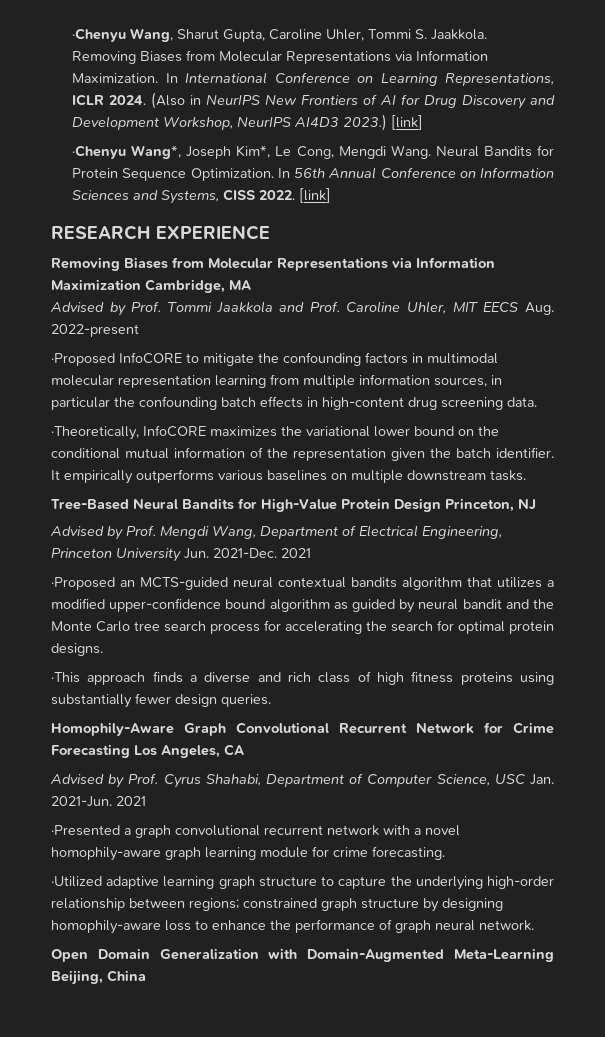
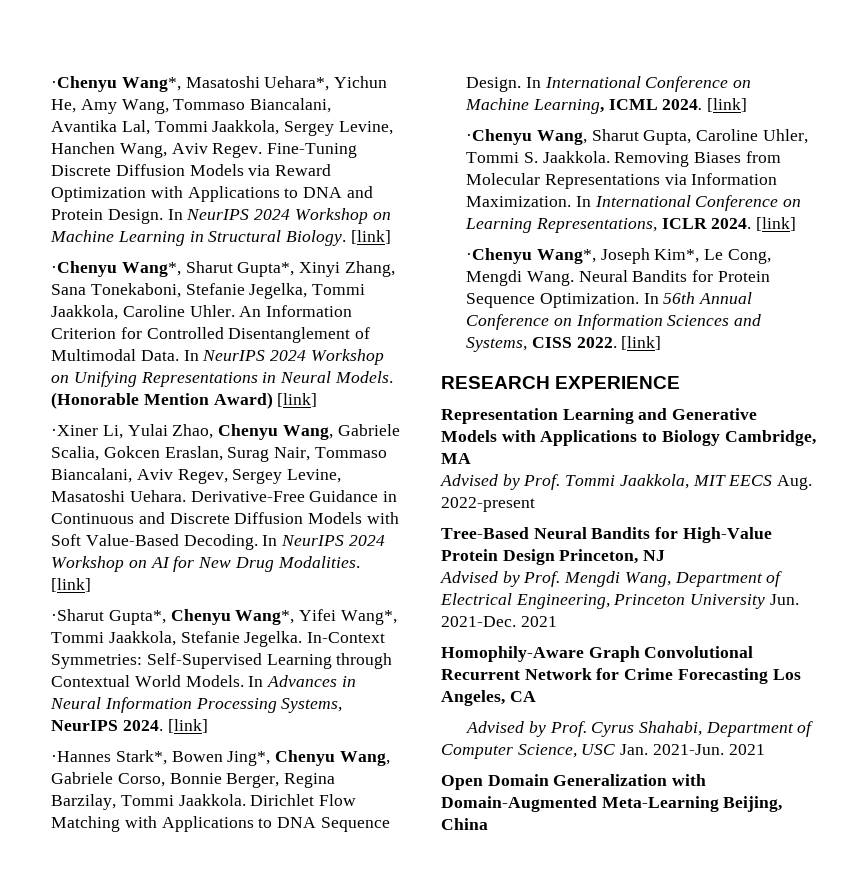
+ ·Chenyu Wang*, Masatoshi Uehara*, Yichun He, Amy Wang, Tommaso Biancalani, Avantika Lal, Tommi Jaakkola, Sergey Levine, Hanchen Wang, Aviv Regev. Fine-Tuning Discrete Diffusion Models via Reward Optimization with Applications to DNA and Protein Design. In NeurIPS 2024 Workshop on Machine Learning in Structural Biology. [link]
+ ·Chenyu Wang*, Sharut Gupta*, Xinyi Zhang, Sana Tonekaboni, Stefanie Jegelka, Tommi Jaakkola, Caroline Uhler. An Information Criterion for Controlled Disentanglement of Multimodal Data. In NeurIPS 2024 Workshop on Unifying Representations in Neural Models. (Honorable Mention Award) [link]
+ ·Xiner Li, Yulai Zhao, Chenyu Wang, Gabriele Scalia, Gokcen Eraslan, Surag Nair, Tommaso Biancalani, Aviv Regev, Sergey Levine, Masatoshi Uehara. Derivative-Free Guidance in Continuous and Discrete Diffusion Models with Soft Value-Based Decoding. In NeurIPS 2024 Workshop on AI for New Drug Modalities. [link]
+ ·Sharut Gupta*, Chenyu Wang*, Yifei Wang*, Tommi Jaakkola, Stefanie Jegelka. In-Context Symmetries: Self-Supervised Learning through Contextual World Models. In Advances in Neural Information Processing Systems, NeurIPS 2024. [link]
+ ·Hannes Stark*, Bowen Jing*, Chenyu Wang, Gabriele Corso, Bonnie Berger, Regina Barzilay, Tommi Jaakkola. Dirichlet Flow Matching with Applications to DNA Sequence Design. In International Conference on Machine Learning, ICML 2024. [link]
- (Also in NeurIPS New Frontiers of AI for Drug Discovery and Development Workshop, NeurIPS AI4D3 2023.)
- Removing Biases from Molecular Representations via Information Maximization Cambridge, MA
+ Representation Learning and Generative Models with Applications to Biology Cambridge, MA
- Advised by Prof. Tommi Jaakkola and Prof. Caroline Uhler, MIT EECS Aug. 2022-present
+ Advised by Prof. Tommi Jaakkola, MIT EECS Aug. 2022-present
- ·Proposed InfoCORE to mitigate the confounding factors in multimodal molecular representation learning from multiple information sources, in particular the confounding batch effects in high-content drug screening data.
- ·Theoretically, InfoCORE maximizes the variational lower bound on the conditional mutual information of the representation given the batch identifier. It empirically outperforms various baselines on multiple downstream tasks.
- ·Proposed an MCTS-guided neural contextual bandits algorithm that utilizes a modified upper-confidence bound algorithm as guided by neural bandit and the Monte Carlo tree search process for accelerating the search for optimal protein designs.
- ·This approach finds a diverse and rich class of high fitness proteins using substantially fewer design queries.
- ·Presented a graph convolutional recurrent network with a novel homophily-aware graph learning module for crime forecasting.
- ·Utilized adaptive learning graph structure to capture the underlying high-order relationship between regions; constrained graph structure by designing homophily-aware loss to enhance the performance of graph neural network.

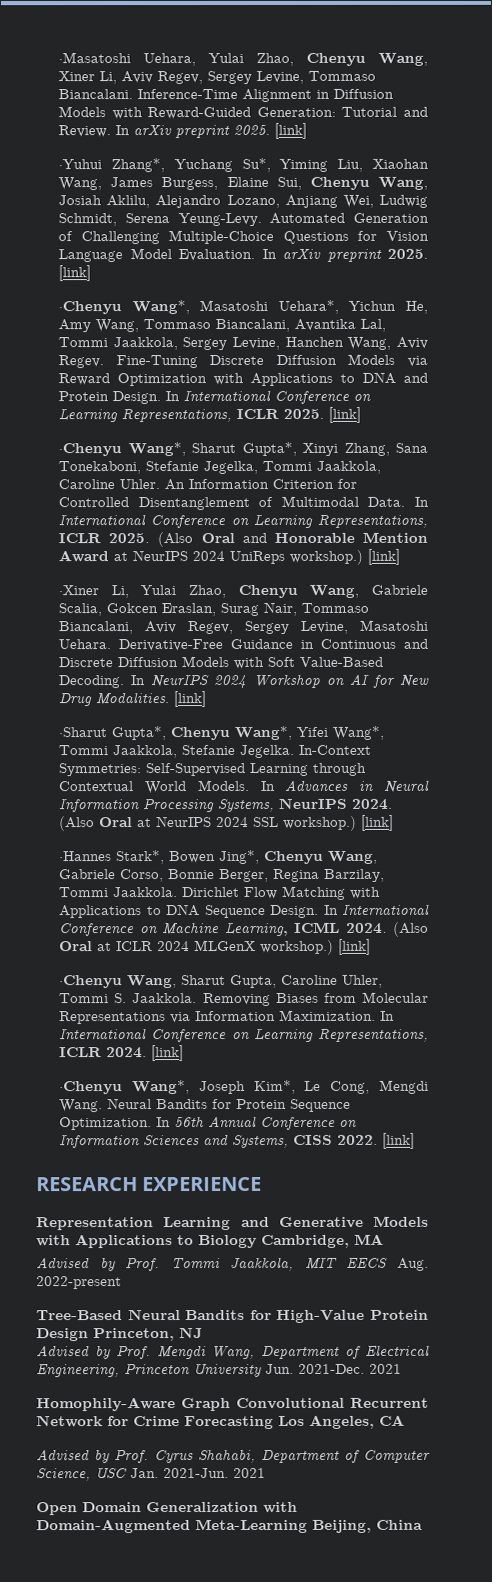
+ ·Masatoshi Uehara, Yulai Zhao, Chenyu Wang, Xiner Li, Aviv Regev, Sergey Levine, Tommaso Biancalani. Inference-Time Alignment in Diffusion Models with Reward-Guided Generation: Tutorial and Review. In arXiv preprint 2025. [link]
+ ·Yuhui Zhang*, Yuchang Su*, Yiming Liu, Xiaohan Wang, James Burgess, Elaine Sui, Chenyu Wang, Josiah Aklilu, Alejandro Lozano, Anjiang Wei, Ludwig Schmidt, Serena Yeung-Levy. Automated Generation of Challenging Multiple-Choice Questions for Vision Language Model Evaluation. In arXiv preprint 2025. [link]
- Fine-Tuning Discrete Diffusion Models via Reward Optimization with Applications to DNA and Protein Design. In NeurIPS 2024 Workshop on Machine Learning in Structural Biology.
+ Fine-Tuning Discrete Diffusion Models via Reward Optimization with Applications to DNA and Protein Design. In International Conference on Learning Representations, ICLR 2025.
- In NeurIPS 2024 Workshop on Unifying Representations in Neural Models. (Honorable Mention Award) [link]
+ In International Conference on Learning Representations, ICLR 2025. (Also Oral and Honorable Mention Award at NeurIPS 2024 UniReps workshop.) [link]
+ (Also Oral at NeurIPS 2024 SSL workshop.)
+ (Also Oral at ICLR 2024 MLGenX workshop.)

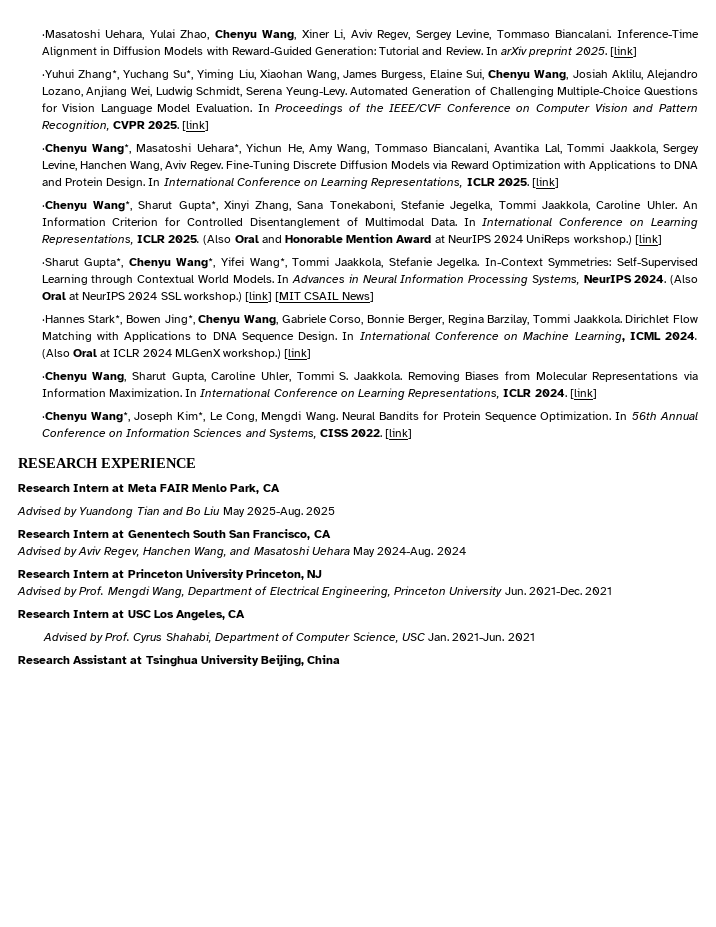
- Automated Generation of Challenging Multiple-Choice Questions for Vision Language Model Evaluation. In arXiv preprint 2025.
+ Automated Generation of Challenging Multiple-Choice Questions for Vision Language Model Evaluation. In Proceedings of the IEEE/CVF Conference on Computer Vision and Pattern Recognition, CVPR 2025.
- ·Xiner Li, Yulai Zhao, Chenyu Wang, Gabriele Scalia, Gokcen Eraslan, Surag Nair, Tommaso Biancalani, Aviv Regev, Sergey Levine, Masatoshi Uehara. Derivative-Free Guidance in Continuous and Discrete Diffusion Models with Soft Value-Based Decoding. In NeurIPS 2024 Workshop on AI for New Drug Modalities. [link]
- (Also Oral at NeurIPS 2024 SSL workshop.) [link]
+ (Also Oral at NeurIPS 2024 SSL workshop.) [link] [MIT CSAIL News]
- Representation Learning and Generative Models with Applications to Biology Cambridge, MA
- Advised by Prof. Tommi Jaakkola, MIT EECS Aug. 2022-present
- Tree-Based Neural Bandits for High-Value Protein Design Princeton, NJ
+ Research Intern at Meta FAIR Menlo Park, CA
+ Advised by Yuandong Tian and Bo Liu May 2025-Aug. 2025
+ Research Intern at Genentech South San Francisco, CA
+ Advised by Aviv Regev, Hanchen Wang, and Masatoshi Uehara May 2024-Aug. 2024
+ Research Intern at Princeton University Princeton, NJ
- Homophily-Aware Graph Convolutional Recurrent Network for Crime Forecasting Los Angeles, CA
+ Research Intern at USC Los Angeles, CA
- Open Domain Generalization with Domain-Augmented Meta-Learning Beijing, China
+ Research Assistant at Tsinghua University Beijing, China

